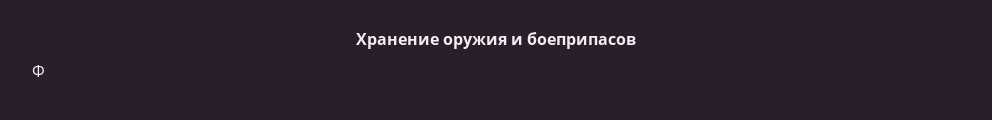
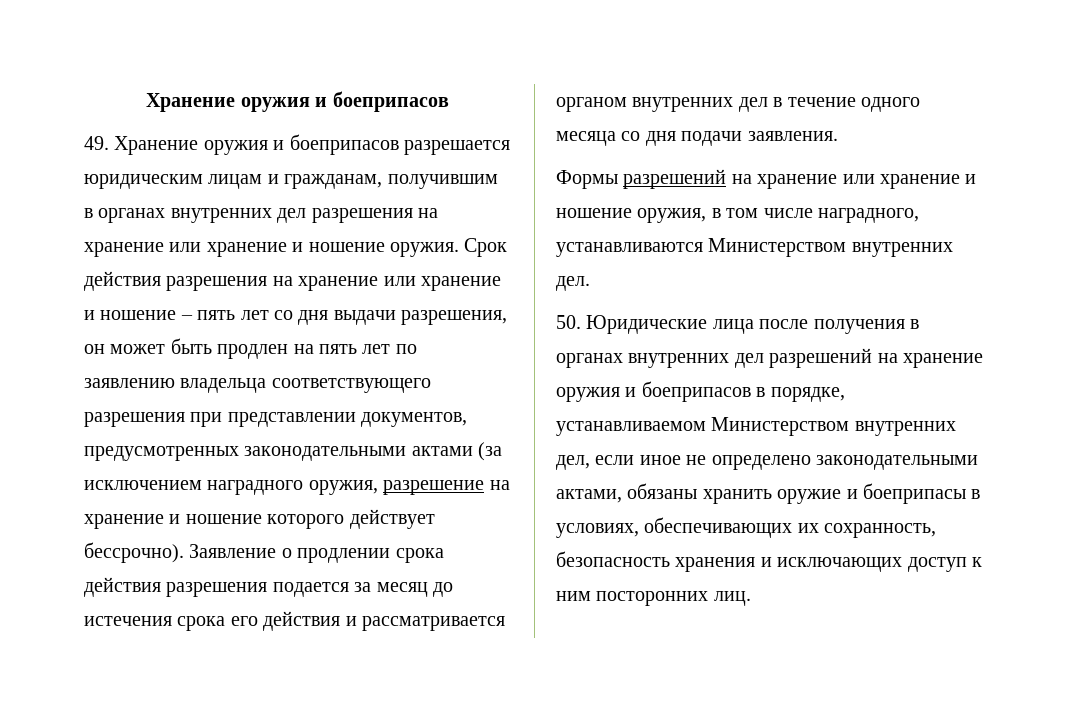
- Ф
+ 49. Хранение оружия и боеприпасов разрешается юридическим лицам и гражданам, получившим в органах внутренних дел разрешения на хранение или хранение и ношение оружия. Срок действия разрешения на хранение или хранение и ношение – пять лет со дня выдачи разрешения, он может быть продлен на пять лет по заявлению владельца соответствующего разрешения при представлении документов, предусмотренных законодательными актами (за исключением наградного оружия, разрешение на хранение и ношение которого действует бессрочно). Заявление о продлении срока действия разрешения подается за месяц до истечения срока его действия и рассматривается органом внутренних дел в течение одного месяца со дня подачи заявления.
+ Формы разрешений на хранение или хранение и ношение оружия, в том числе наградного, устанавливаются Министерством внутренних дел.
+ 50. Юридические лица после получения в органах внутренних дел разрешений на хранение оружия и боеприпасов в порядке, устанавливаемом Министерством внутренних дел, если иное не определено законодательными актами, обязаны хранить оружие и боеприпасы в условиях, обеспечивающих их сохранность, безопасность хранения и исключающих доступ к ним посторонних лиц.

